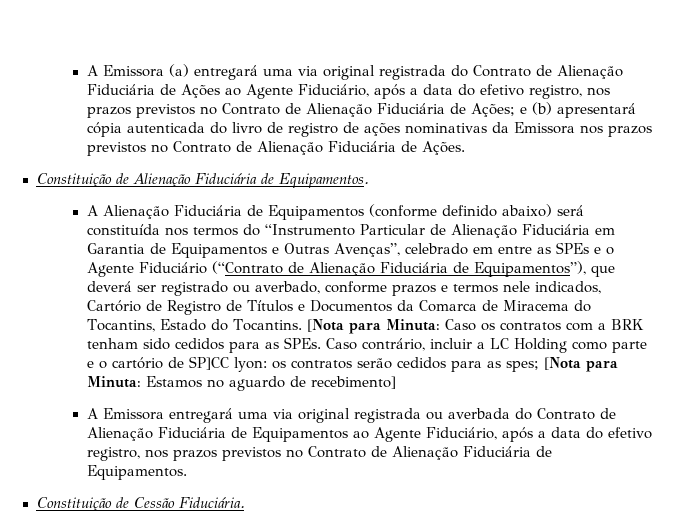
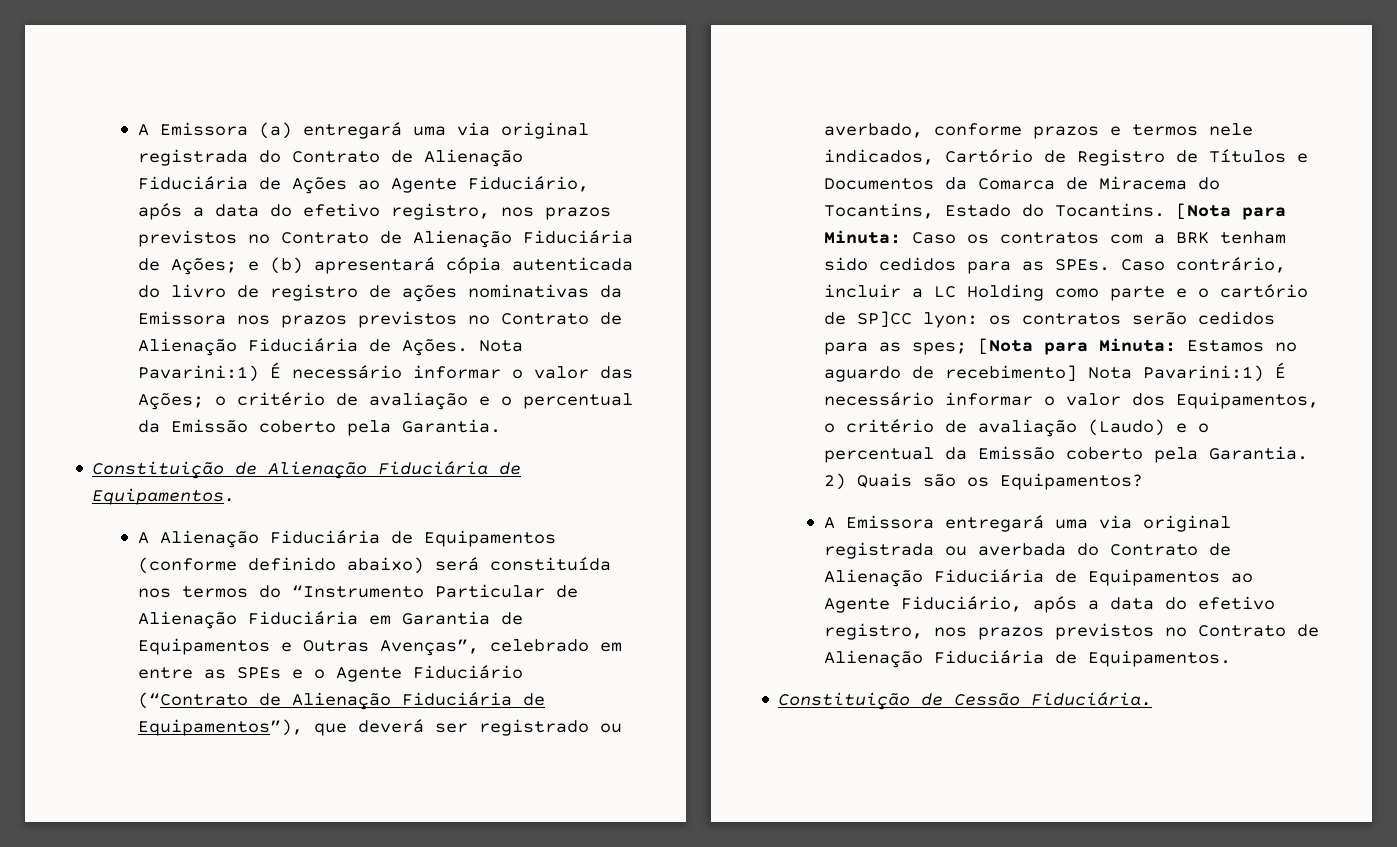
+ Nota Pavarini:1) É necessário informar o valor das Ações; o critério de avaliação e o percentual da Emissão coberto pela Garantia.
- Caso contrário, incluir a LC Holding como parte e o cartório de SP]CC lyon: os contratos serão cedidos para as spes; [Nota para Minuta: Estamos no aguardo de recebimento]
+ Caso contrário, incluir a LC Holding como parte e o cartório de SP]CC lyon: os contratos serão cedidos para as spes; [Nota para Minuta: Estamos no aguardo de recebimento] Nota Pavarini:1) É necessário informar o valor dos Equipamentos, o critério de avaliação (Laudo) e o percentual da Emissão coberto pela Garantia. 2) Quais são os Equipamentos?

